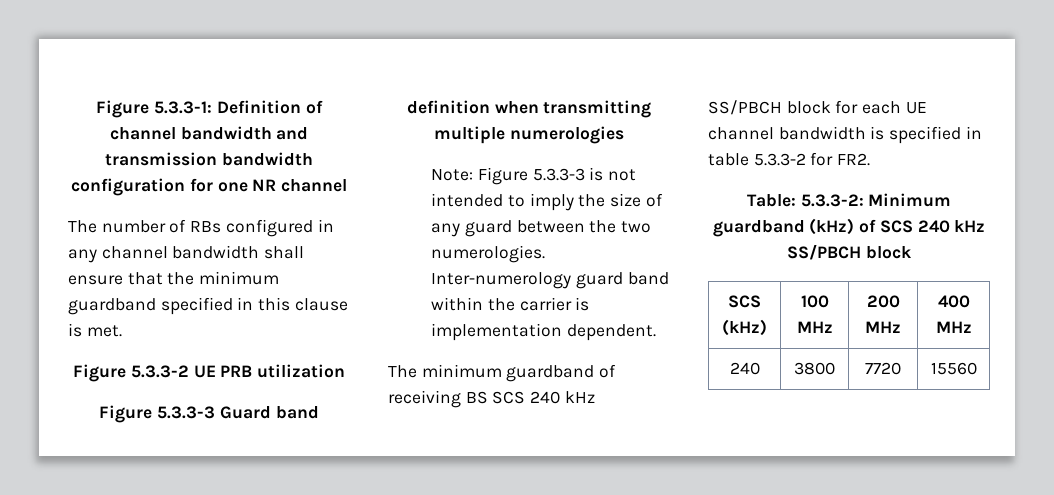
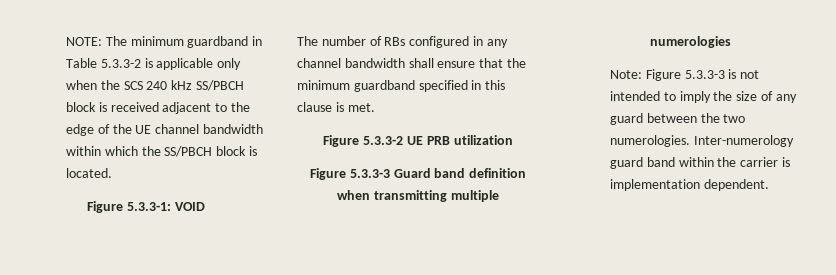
- Figure 5.3.3-1: Definition of channel bandwidth and transmission bandwidth configuration for one NR channel
+ NOTE: The minimum guardband in Table 5.3.3-2 is applicable only when the SCS 240 kHz SS/PBCH block is received adjacent to the edge of the UE channel bandwidth within which the SS/PBCH block is located.
+ Figure 5.3.3-1: VOID
- The minimum guardband of receiving BS SCS 240 kHz SS/PBCH block for each UE channel bandwidth is specified in table 5.3.3-2 for FR2.
- Table: 5.3.3-2: Minimum guardband (kHz) of SCS 240 kHz SS/PBCH block
- SCS (kHz) | 100 MHz | 200 MHz | 400 MHz
- 240 | 3800 | 7720 | 15560

